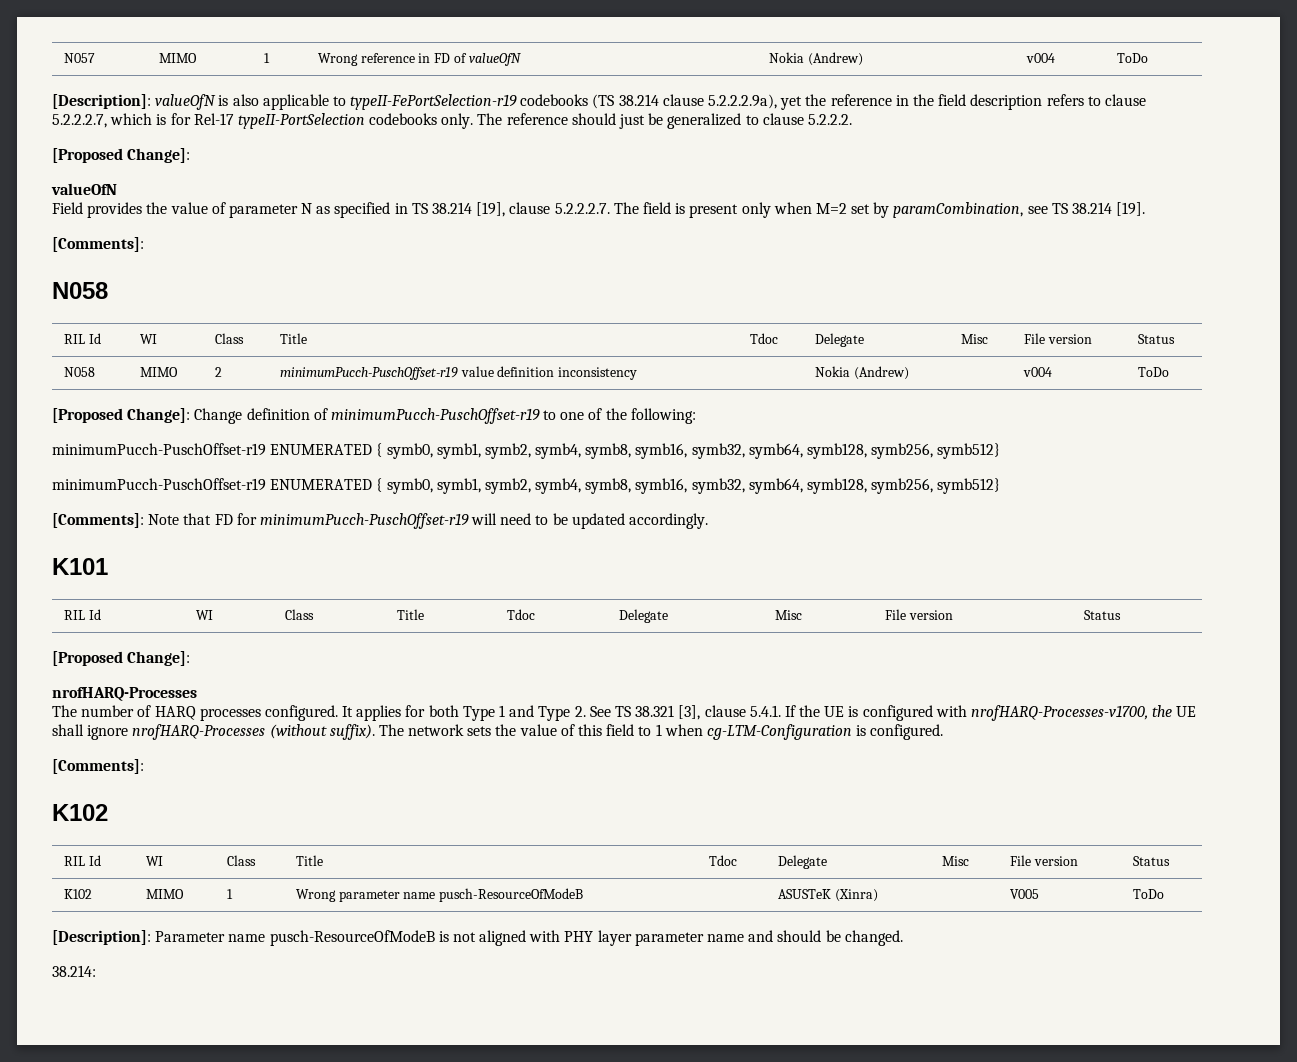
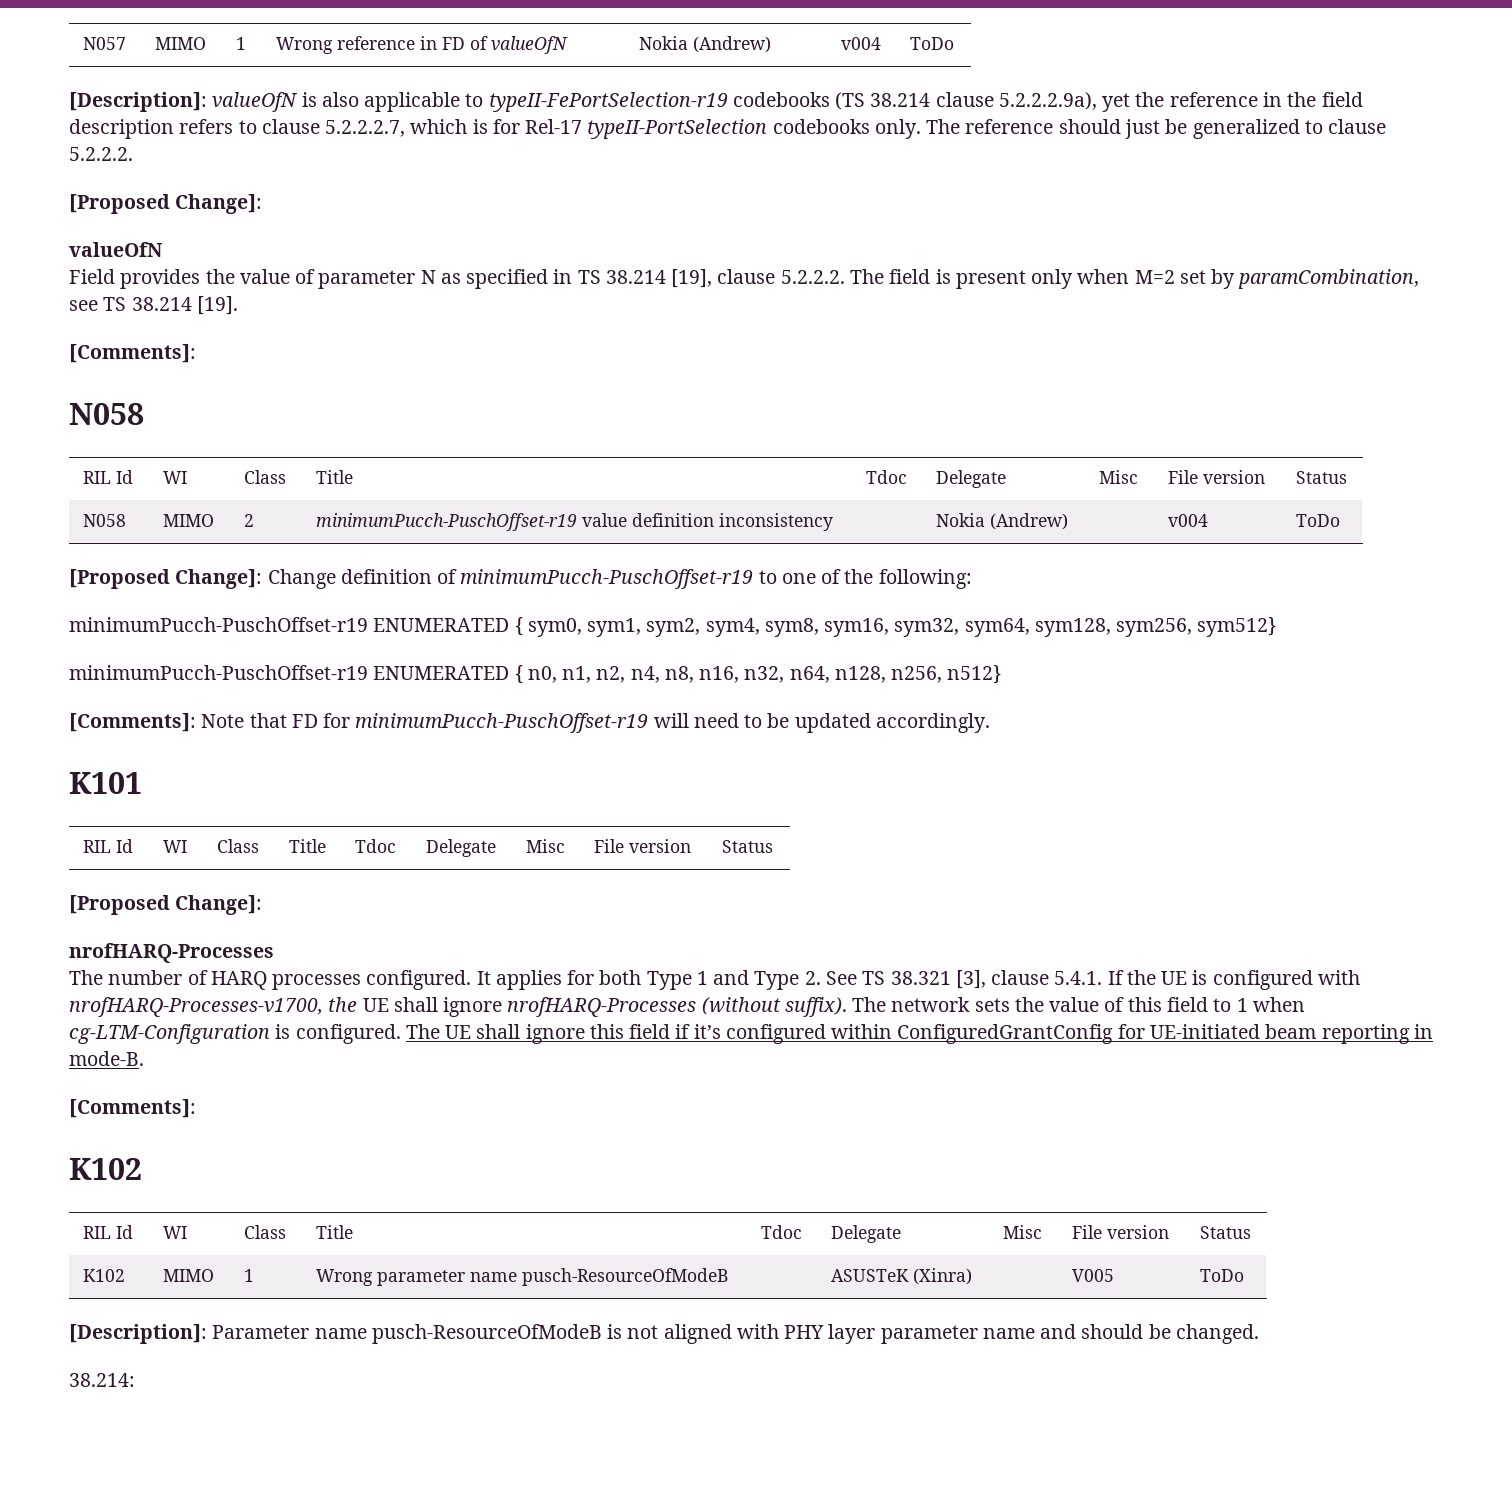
- Field provides the value of parameter N as specified in TS 38.214 [19], clause 5.2.2.2.7. The field is present only when M=2 set by paramCombination, see TS 38.214 [19].
+ Field provides the value of parameter N as specified in TS 38.214 [19], clause 5.2.2.2. The field is present only when M=2 set by paramCombination, see TS 38.214 [19].
  [Proposed Change]: Change definition of minimumPucch-PuschOffset-r19 to one of the following:
- minimumPucch-PuschOffset-r19 ENUMERATED { symb0, symb1, symb2, symb4, symb8, symb16, symb32, symb64, symb128, symb256, symb512}
- minimumPucch-PuschOffset-r19 ENUMERATED { symb0, symb1, symb2, symb4, symb8, symb16, symb32, symb64, symb128, symb256, symb512}
+ minimumPucch-PuschOffset-r19 ENUMERATED { sym0, sym1, sym2, sym4, sym8, sym16, sym32, sym64, sym128, sym256, sym512}
+ minimumPucch-PuschOffset-r19 ENUMERATED { n0, n1, n2, n4, n8, n16, n32, n64, n128, n256, n512}
+ The UE shall ignore this field if it’s configured within ConfiguredGrantConfig for UE-initiated beam reporting in mode-B.

